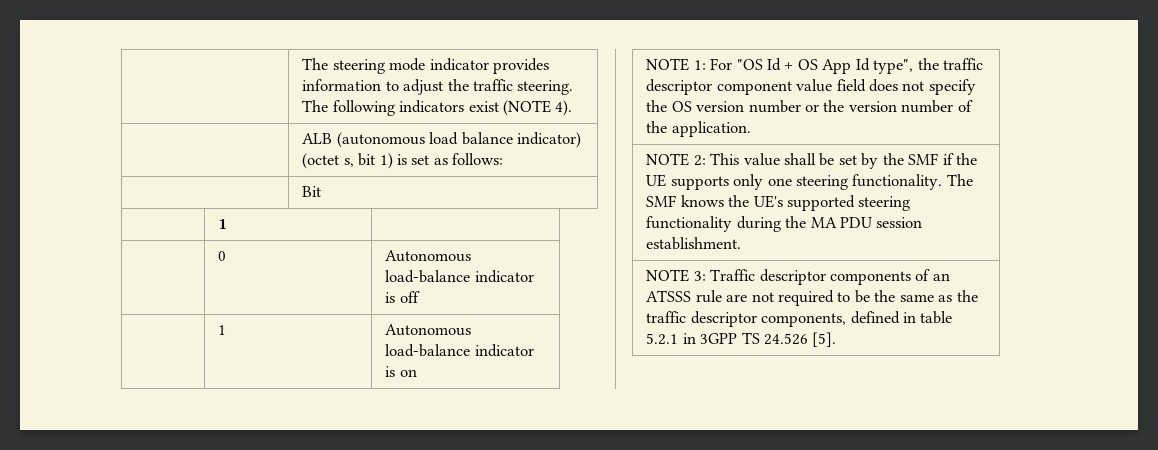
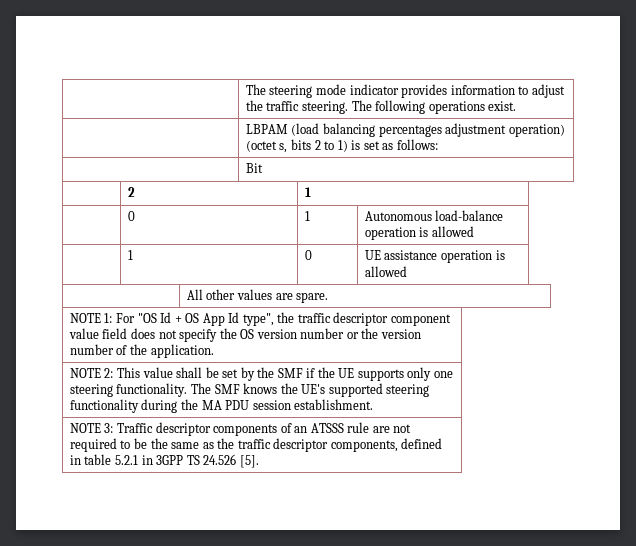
- | The steering mode indicator provides information to adjust the traffic steering. The following indicators exist (NOTE 4).
- | ALB (autonomous load balance indicator) (octet s, bit 1) is set as follows:
+ | The steering mode indicator provides information to adjust the traffic steering. The following operations exist.
+ | LBPAM (load balancing percentages adjustment operation) (octet s, bits 2 to 1) is set as follows:
  | Bit
- | 1 |
- | 0 | Autonomous load-balance indicator is off
- | 1 | Autonomous load-balance indicator is on
+ | 2 | 1
+ | 0 | 1 | Autonomous load-balance operation is allowed
+ | 1 | 0 | UE assistance operation is allowed
+ | All other values are spare.

